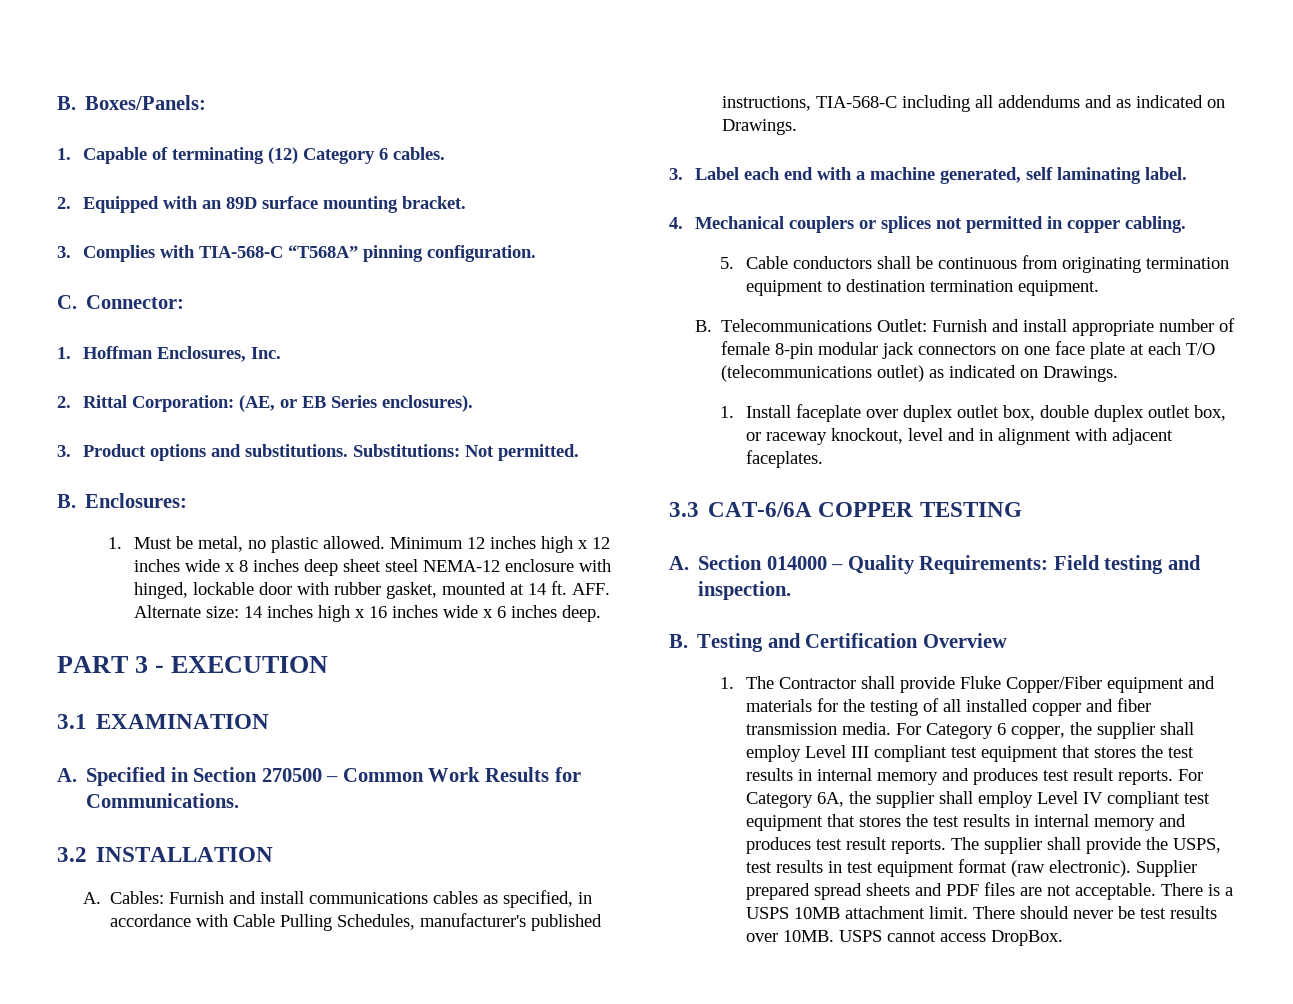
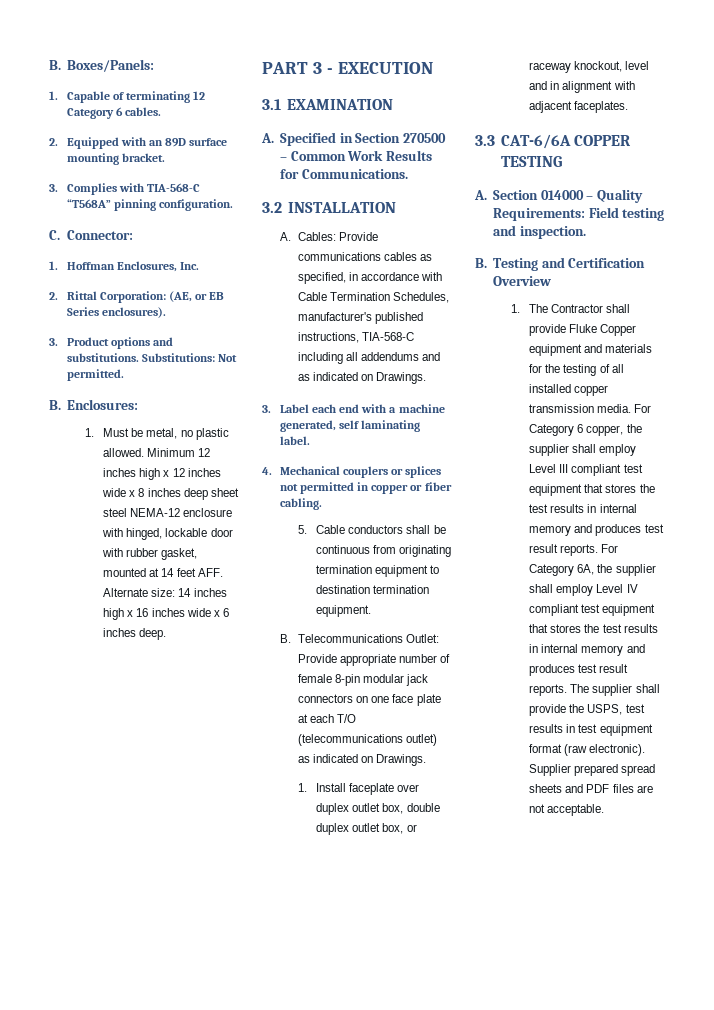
- 1. Capable of terminating (12) Category 6 cables.
+ 1. Capable of terminating 12 Category 6 cables.
- Minimum 12 inches high x 12 inches wide x 8 inches deep sheet steel NEMA-12 enclosure with hinged, lockable door with rubber gasket, mounted at 14 ft. AFF. Alternate size: 14 inches high x 16 inches wide x 6 inches deep.
+ Minimum 12 inches high x 12 inches wide x 8 inches deep sheet steel NEMA-12 enclosure with hinged, lockable door with rubber gasket, mounted at 14 feet AFF. Alternate size: 14 inches high x 16 inches wide x 6 inches deep.
- A. Cables: Furnish and install communications cables as specified, in accordance with Cable Pulling Schedules, manufacturer's published instructions, TIA-568-C including all addendums and as indicated on Drawings.
+ A. Cables: Provide communications cables as specified, in accordance with Cable Termination Schedules, manufacturer's published instructions, TIA-568-C including all addendums and as indicated on Drawings.
- 4. Mechanical couplers or splices not permitted in copper cabling.
+ 4. Mechanical couplers or splices not permitted in copper or fiber cabling.
- B. Telecommunications Outlet: Furnish and install appropriate number of female 8-pin modular jack connectors on one face plate at each T/O (telecommunications outlet) as indicated on Drawings.
+ B. Telecommunications Outlet: Provide appropriate number of female 8-pin modular jack connectors on one face plate at each T/O (telecommunications outlet) as indicated on Drawings.
- 1. The Contractor shall provide Fluke Copper/Fiber equipment and materials for the testing of all installed copper and fiber transmission media.
+ 1. The Contractor shall provide Fluke Copper equipment and materials for the testing of all installed copper transmission media.
- There is a USPS 10MB attachment limit. There should never be test results over 10MB. USPS cannot access DropBox.

